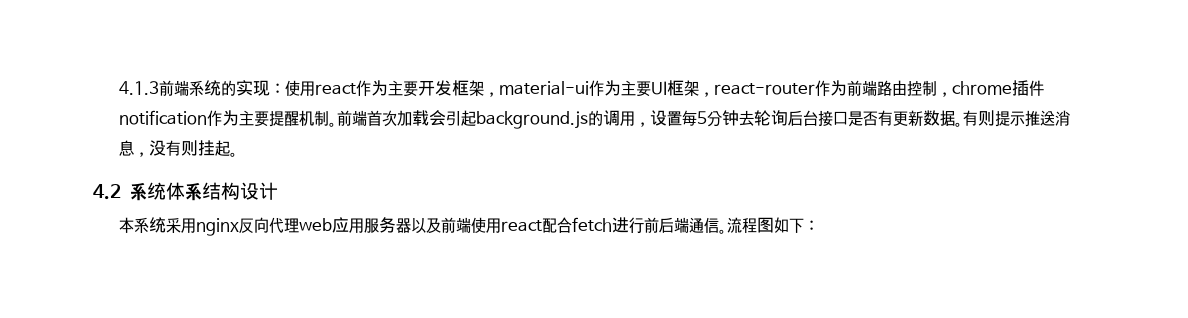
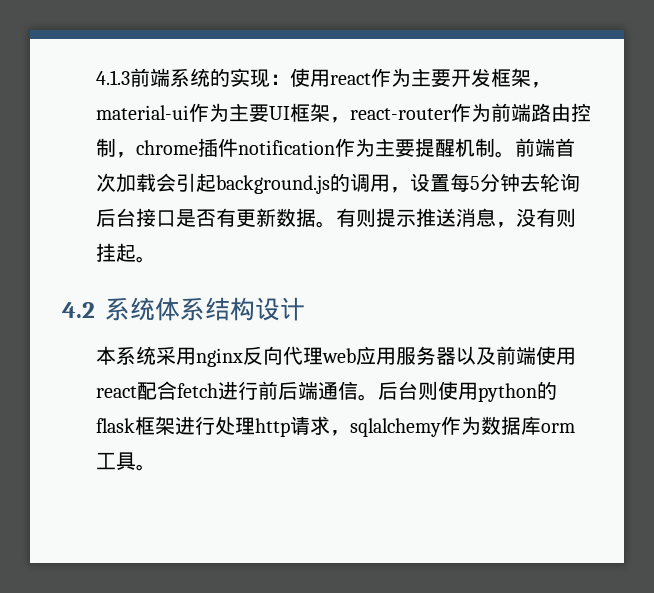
- 流程图如下：
+ 后台则使用python的flask框架进行处理http请求，sqlalchemy作为数据库orm工具。

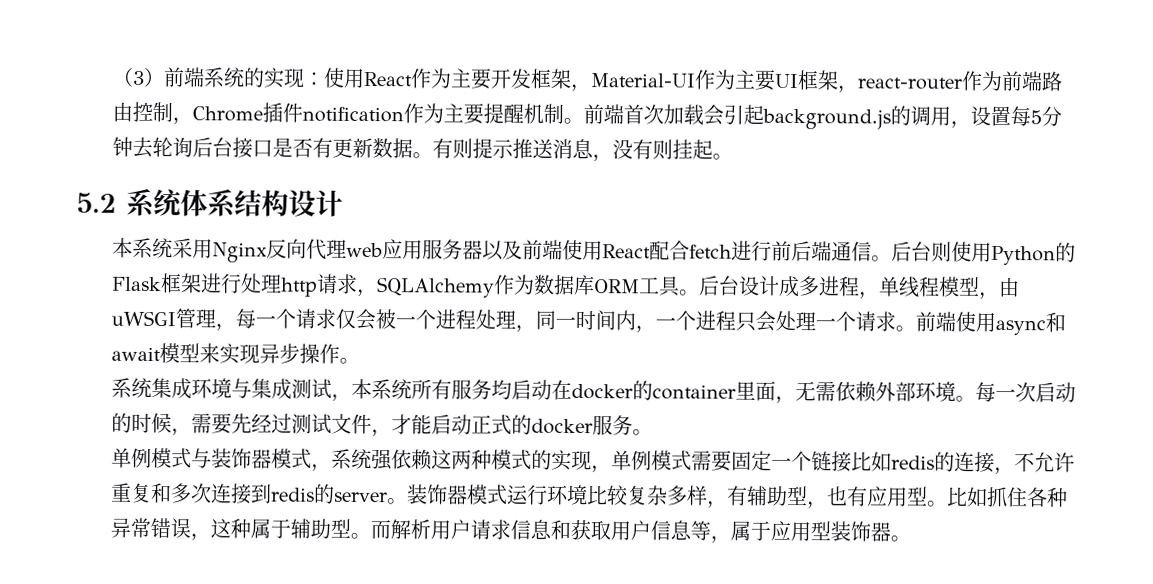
- 4.1.3前端系统的实现：使用react作为主要开发框架，material-ui作为主要UI框架，react-router作为前端路由控制，chrome插件notification作为主要提醒机制。
+ （3）前端系统的实现：使用React作为主要开发框架，Material-UI作为主要UI框架，react-router作为前端路由控制，Chrome插件notification作为主要提醒机制。
- 4.2系统体系结构设计
+ 5.2系统体系结构设计
- 本系统采用nginx反向代理web应用服务器以及前端使用react配合fetch进行前后端通信。
+ 本系统采用Nginx反向代理web应用服务器以及前端使用React配合fetch进行前后端通信。
- 后台则使用python的flask框架进行处理http请求，sqlalchemy作为数据库orm工具。
+ 后台则使用Python的Flask框架进行处理http请求，SQLAlchemy作为数据库ORM工具。后台设计成多进程，单线程模型，由uWSGI管理，每一个请求仅会被一个进程处理，同一时间内，一个进程只会处理一个请求。前端使用async和await模型来实现异步操作。
+ 系统集成环境与集成测试，本系统所有服务均启动在docker的container里面，无需依赖外部环境。每一次启动的时候，需要先经过测试文件，才能启动正式的docker服务。
+ 单例模式与装饰器模式，系统强依赖这两种模式的实现，单例模式需要固定一个链接比如redis的连接，不允许重复和多次连接到redis的server。装饰器模式运行环境比较复杂多样，有辅助型，也有应用型。比如抓住各种异常错误，这种属于辅助型。而解析用户请求信息和获取用户信息等，属于应用型装饰器。

